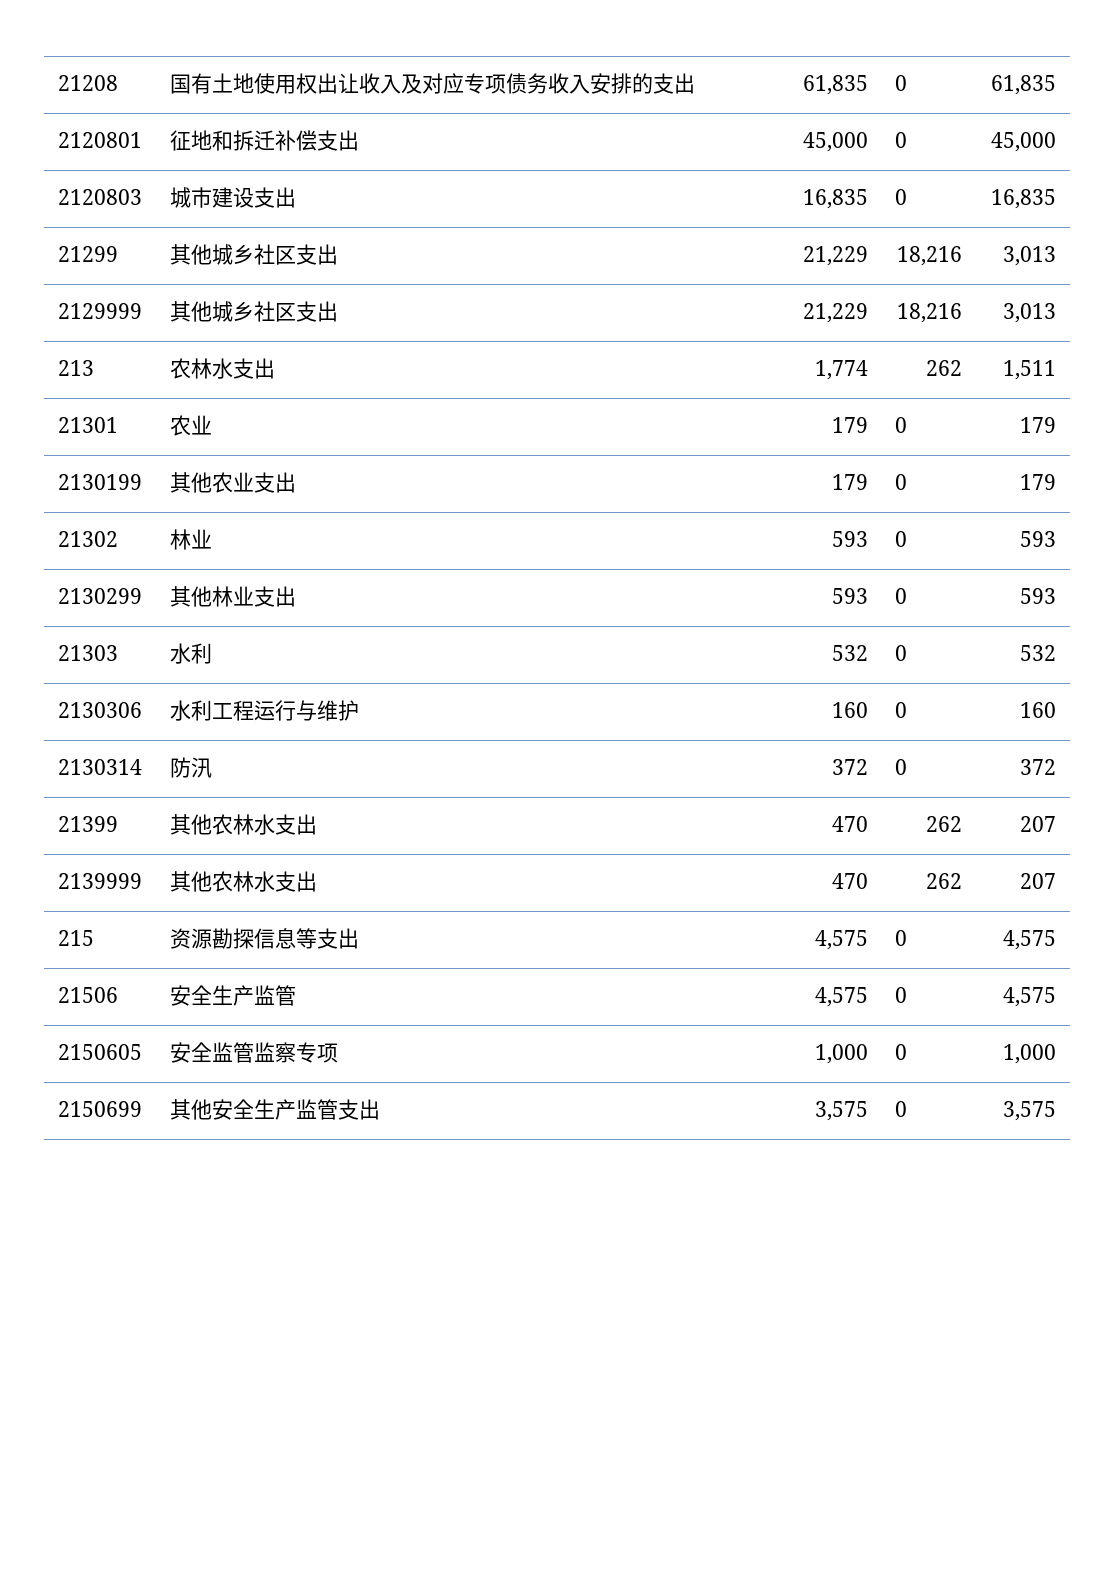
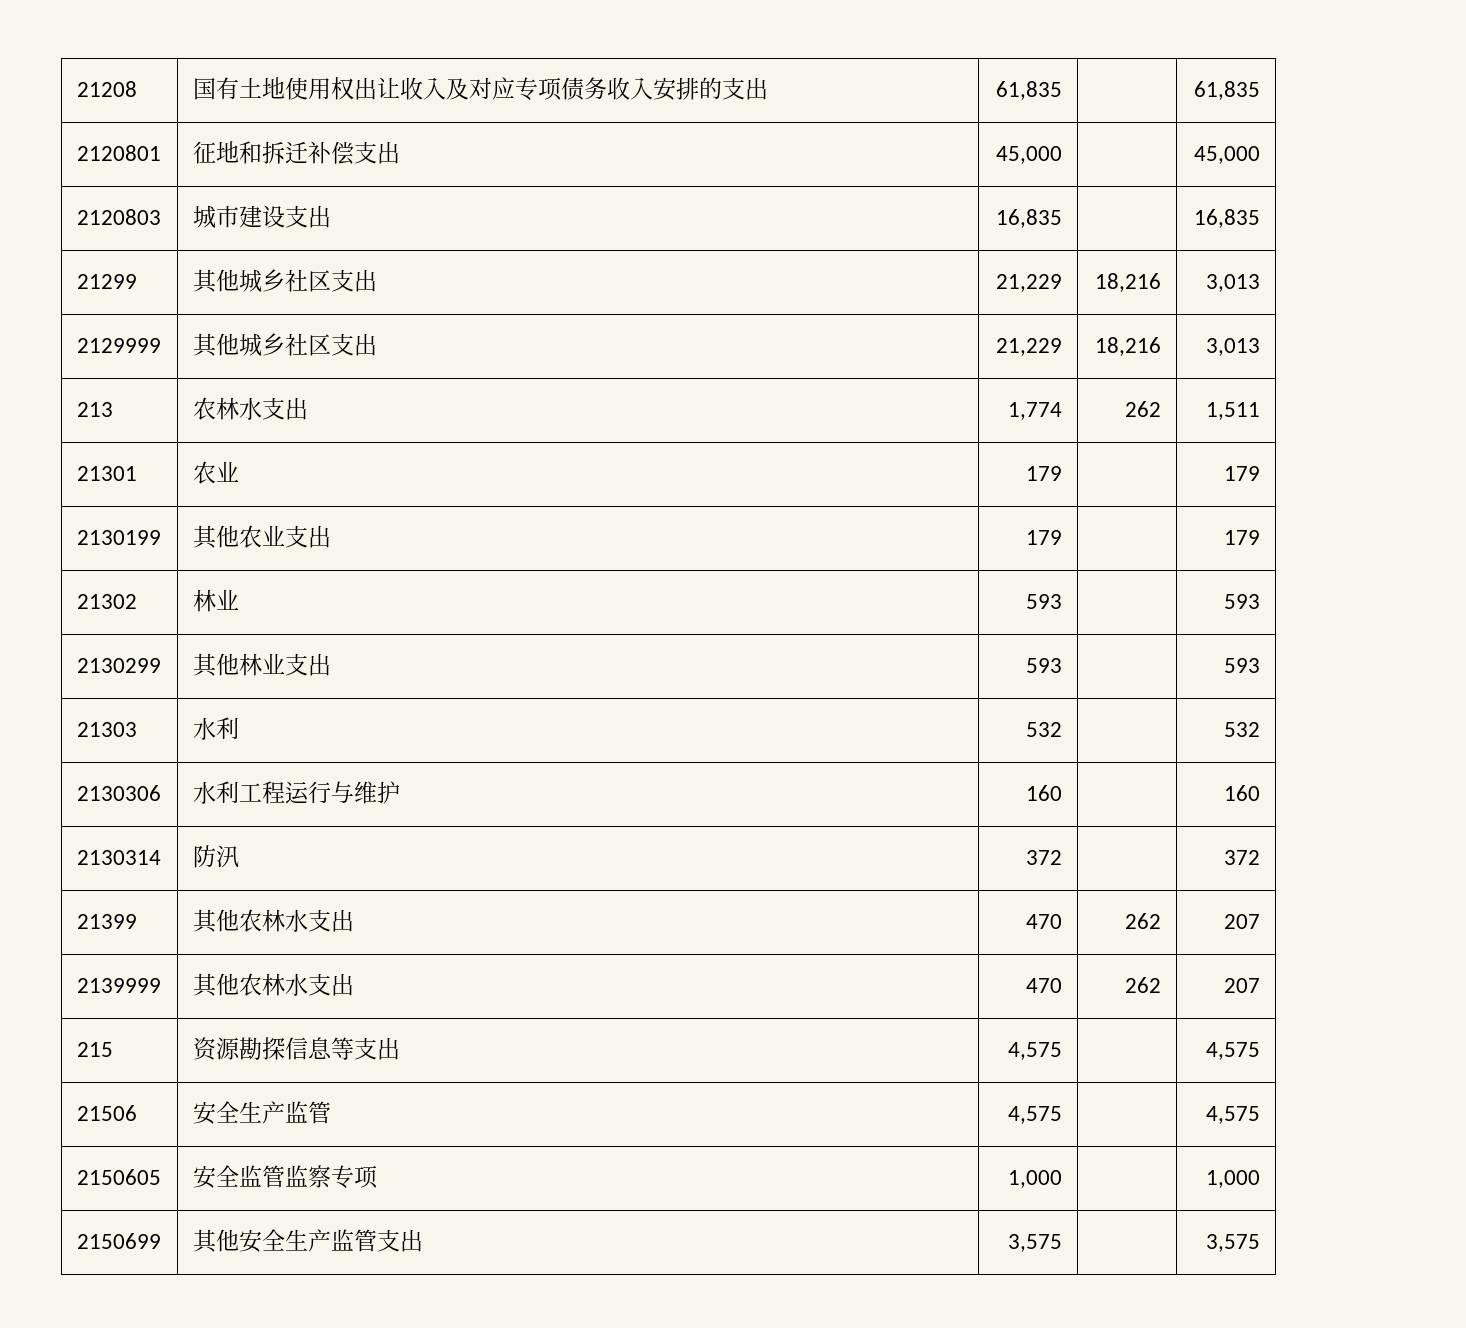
- 21208 | 国有土地使用权出让收入及对应专项债务收入安排的支出 | 61,835 | 0 | 61,835
+ 21208 | 国有土地使用权出让收入及对应专项债务收入安排的支出 | 61,835 | | 61,835
- 2120801 | 征地和拆迁补偿支出 | 45,000 | 0 | 45,000
+ 2120801 | 征地和拆迁补偿支出 | 45,000 | | 45,000
- 2120803 | 城市建设支出 | 16,835 | 0 | 16,835
+ 2120803 | 城市建设支出 | 16,835 | | 16,835
- 21301 | 农业 | 179 | 0 | 179
+ 21301 | 农业 | 179 | | 179
- 2130199 | 其他农业支出 | 179 | 0 | 179
+ 2130199 | 其他农业支出 | 179 | | 179
- 21302 | 林业 | 593 | 0 | 593
+ 21302 | 林业 | 593 | | 593
- 2130299 | 其他林业支出 | 593 | 0 | 593
+ 2130299 | 其他林业支出 | 593 | | 593
- 21303 | 水利 | 532 | 0 | 532
+ 21303 | 水利 | 532 | | 532
- 2130306 | 水利工程运行与维护 | 160 | 0 | 160
+ 2130306 | 水利工程运行与维护 | 160 | | 160
- 2130314 | 防汛 | 372 | 0 | 372
+ 2130314 | 防汛 | 372 | | 372
- 215 | 资源勘探信息等支出 | 4,575 | 0 | 4,575
+ 215 | 资源勘探信息等支出 | 4,575 | | 4,575
- 21506 | 安全生产监管 | 4,575 | 0 | 4,575
+ 21506 | 安全生产监管 | 4,575 | | 4,575
- 2150605 | 安全监管监察专项 | 1,000 | 0 | 1,000
+ 2150605 | 安全监管监察专项 | 1,000 | | 1,000
- 2150699 | 其他安全生产监管支出 | 3,575 | 0 | 3,575
+ 2150699 | 其他安全生产监管支出 | 3,575 | | 3,575

